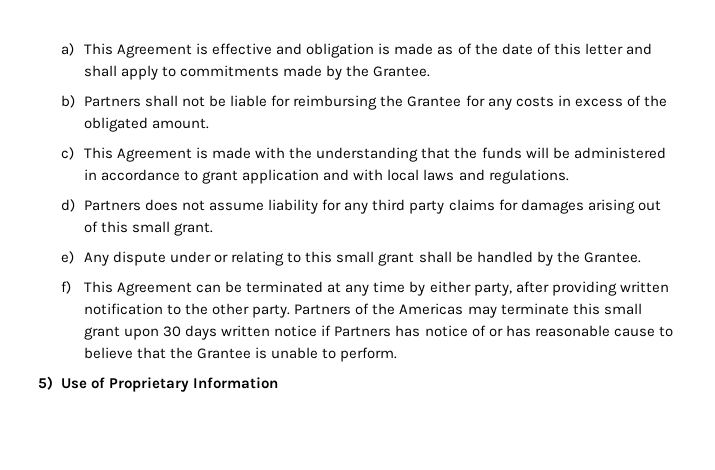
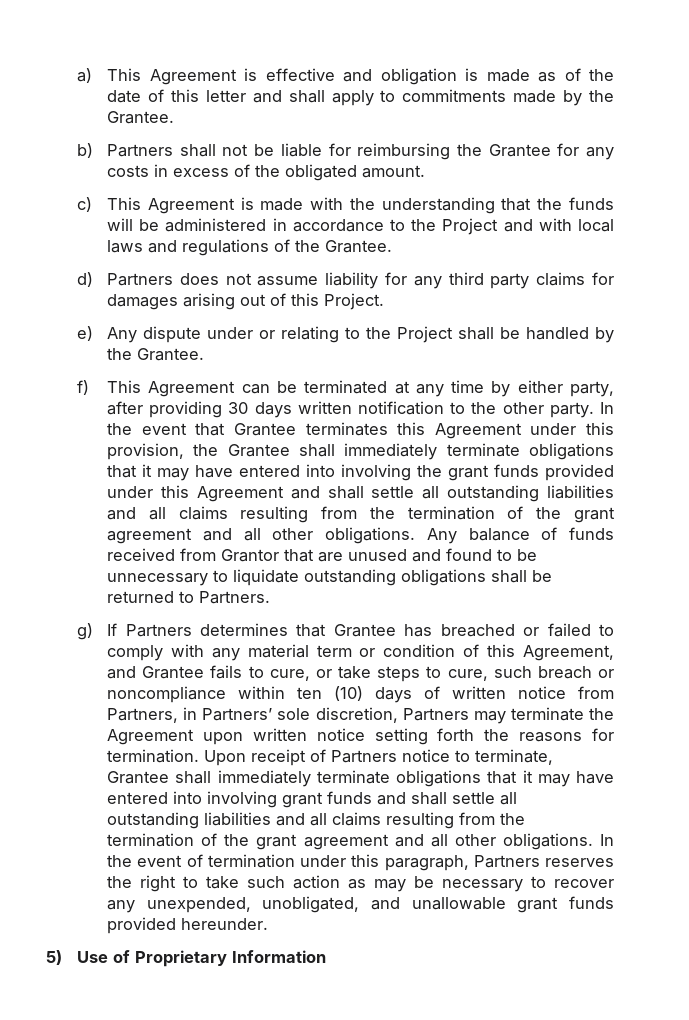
- c) This Agreement is made with the understanding that the funds will be administered in accordance to grant application and with local laws and regulations.
+ c) This Agreement is made with the understanding that the funds will be administered in accordance to the Project and with local laws and regulations of the Grantee.
- d) Partners does not assume liability for any third party claims for damages arising out of this small grant.
+ d) Partners does not assume liability for any third party claims for damages arising out of this Project.
- e) Any dispute under or relating to this small grant shall be handled by the Grantee.
+ e) Any dispute under or relating to the Project shall be handled by the Grantee.
- f) This Agreement can be terminated at any time by either party, after providing written notification to the other party.
+ f) This Agreement can be terminated at any time by either party, after providing 30 days written notification to the other party.
- Partners of the Americas may terminate this small grant upon 30 days written notice if Partners has notice of or has reasonable cause to believe that the Grantee is unable to perform.
+ In the event that Grantee terminates this Agreement under this provision, the Grantee shall immediately terminate obligations that it may have entered into involving the grant funds provided under this Agreement and shall settle all outstanding liabilities and all claims resulting from the termination of the grant agreement and all other obligations. Any balance of funds received from Grantor that are unused and found to be unnecessary to liquidate outstanding obligations shall be returned to Partners.
+ g) If Partners determines that Grantee has breached or failed to comply with any material term or condition of this Agreement, and Grantee fails to cure, or take steps to cure, such breach or noncompliance within ten (10) days of written notice from Partners, in Partners’ sole discretion, Partners may terminate the Agreement upon written notice setting forth the reasons for termination. Upon receipt of Partners notice to terminate, Grantee shall immediately terminate obligations that it may have entered into involving grant funds and shall settle all outstanding liabilities and all claims resulting from the termination of the grant agreement and all other obligations. In the event of termination under this paragraph, Partners reserves the right to take such action as may be necessary to recover any unexpended, unobligated, and unallowable grant funds provided hereunder.

